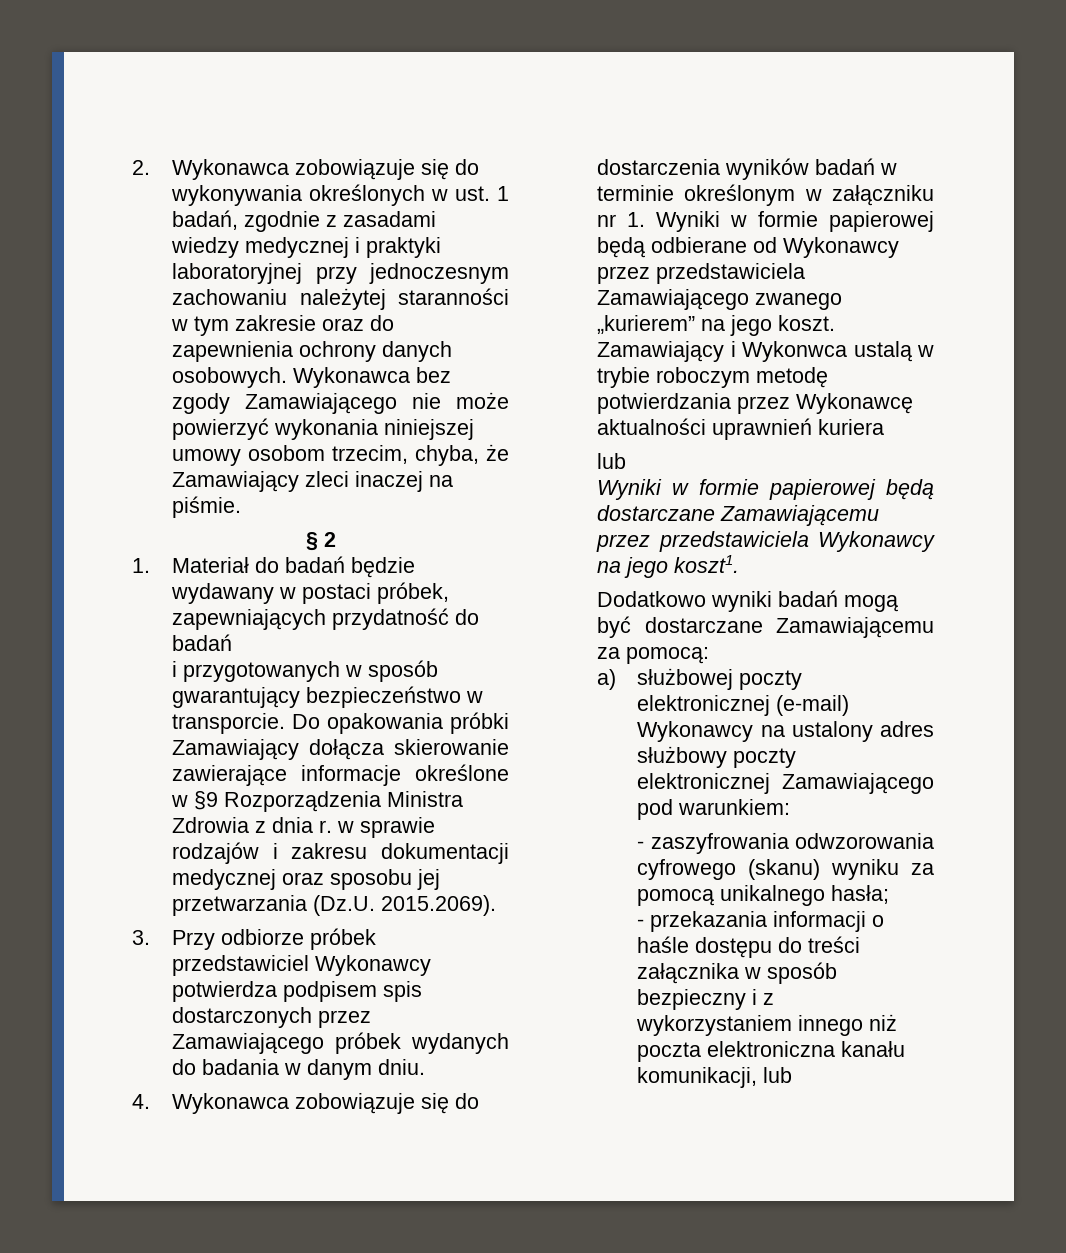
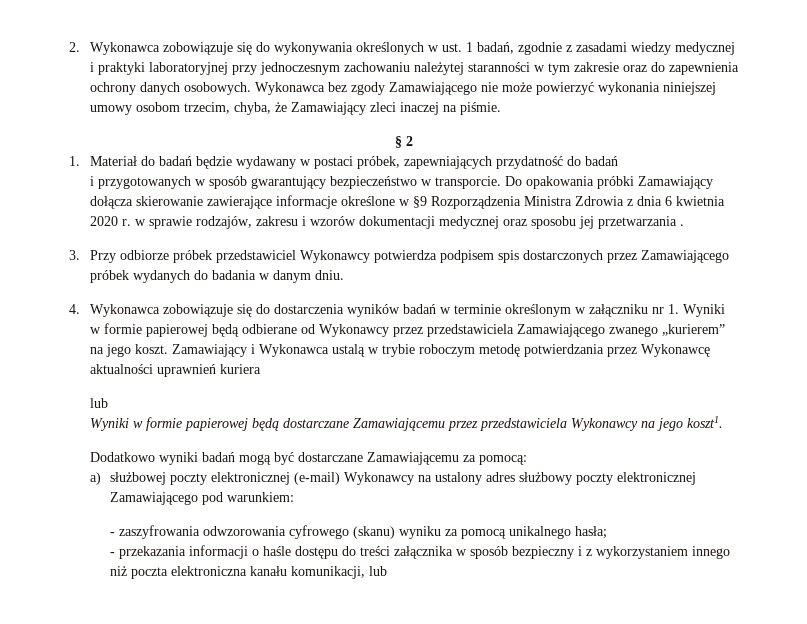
- Do opakowania próbki Zamawiający dołącza skierowanie zawierające informacje określone w §9 Rozporządzenia Ministra Zdrowia z dnia r. w sprawie rodzajów i zakresu dokumentacji medycznej oraz sposobu jej przetwarzania (Dz.U. 2015.2069).
+ Do opakowania próbki Zamawiający dołącza skierowanie zawierające informacje określone w §9 Rozporządzenia Ministra Zdrowia z dnia 6 kwietnia 2020 r. w sprawie rodzajów, zakresu i wzorów dokumentacji medycznej oraz sposobu jej przetwarzania .
- Zamawiający i Wykonwca ustalą w trybie roboczym metodę potwierdzania przez Wykonawcę aktualności uprawnień kuriera
+ Zamawiający i Wykonawca ustalą w trybie roboczym metodę potwierdzania przez Wykonawcę aktualności uprawnień kuriera

